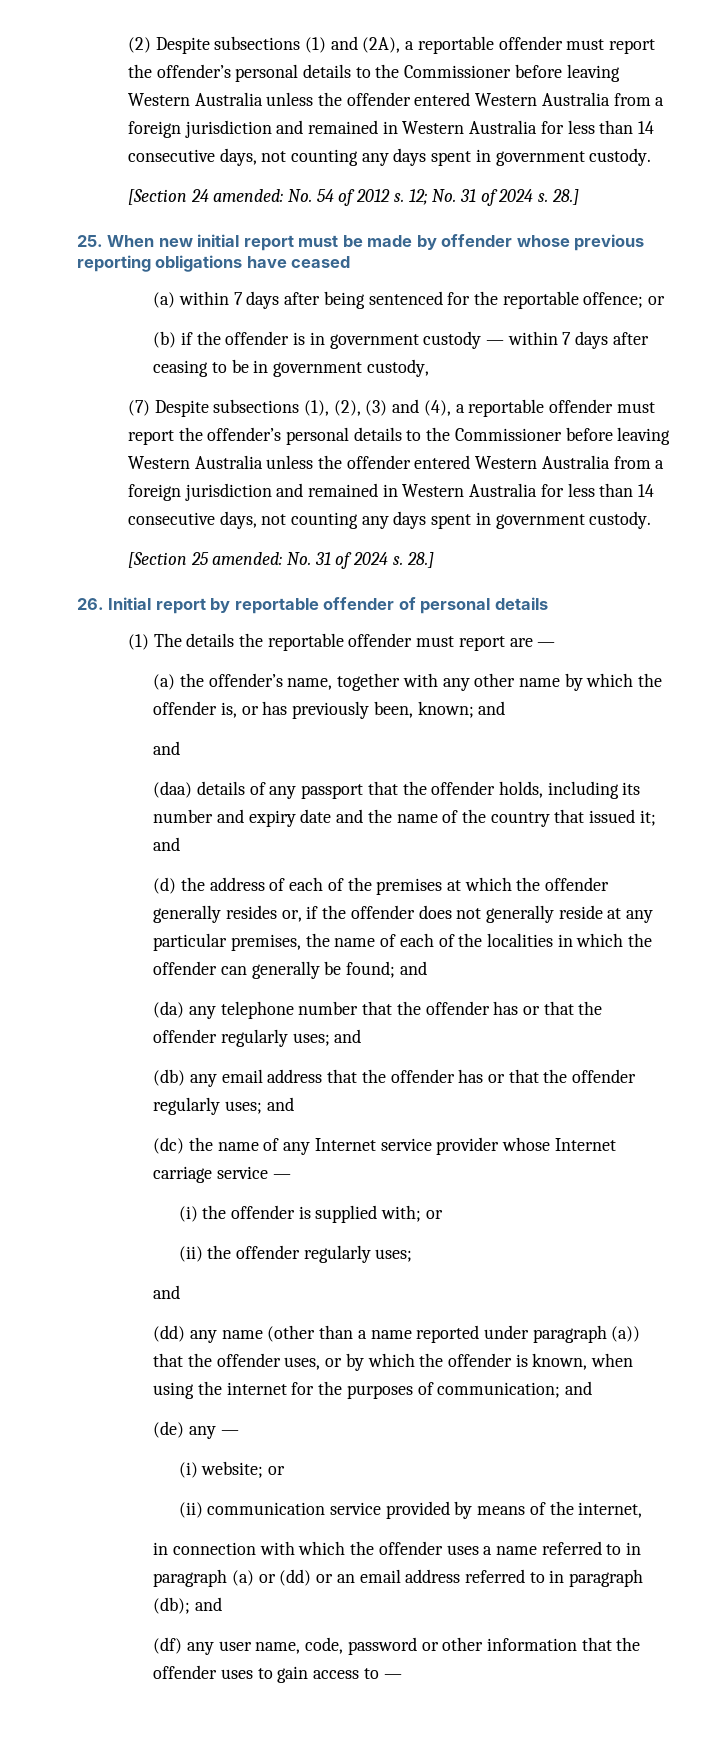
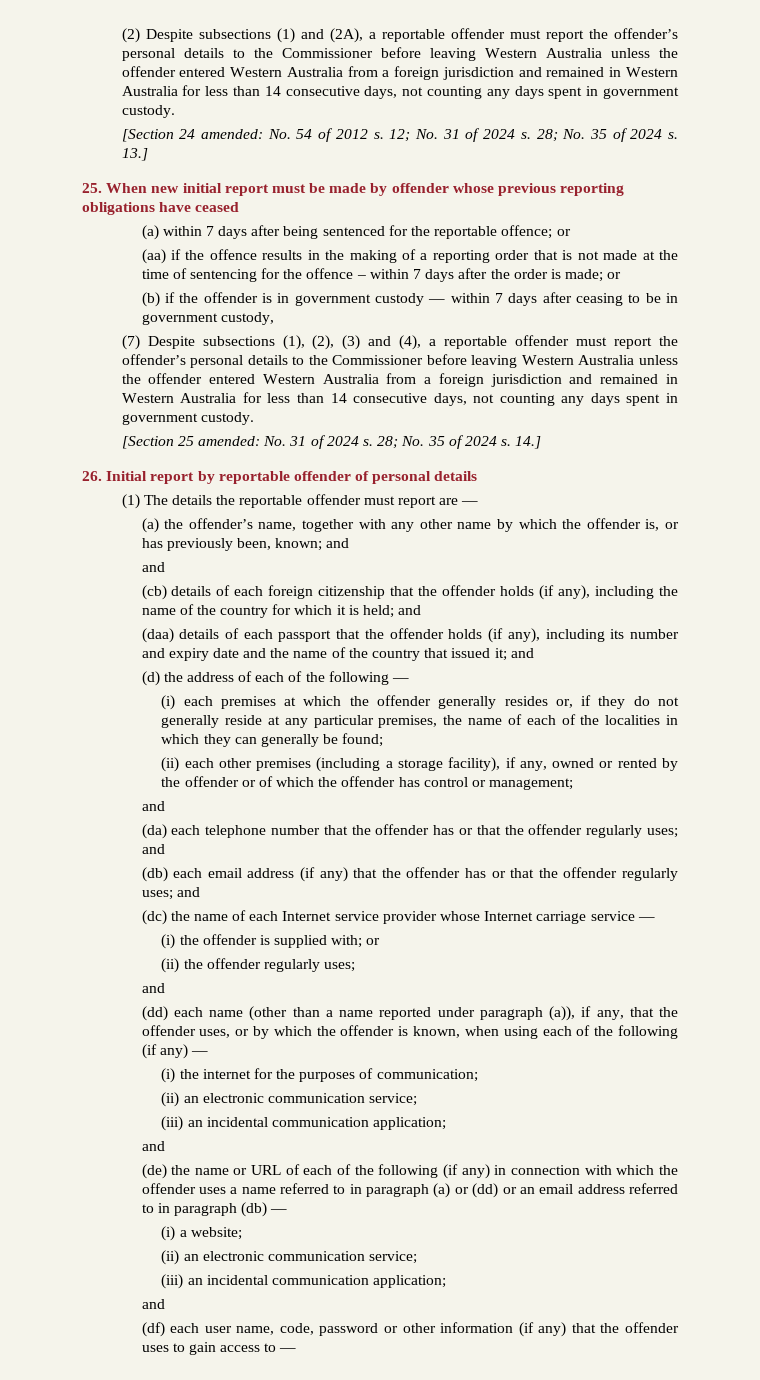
- 12; No. 31 of 2024 s. 28.]
+ 12; No. 31 of 2024 s. 28; No. 35 of 2024 s. 13.]
+ (aa) if the offence results in the making of a reporting order that is not made at the time of sentencing for the offence – within 7 days after the order is made; or
- [Section 25 amended: No. 31 of 2024 s. 28.]
+ [Section 25 amended: No. 31 of 2024 s. 28; No. 35 of 2024 s. 14.]
+ (cb) details of each foreign citizenship that the offender holds (if any), including the name of the country for which it is held; and
- (daa) details of any passport that the offender holds, including its number and expiry date and the name of the country that issued it; and
+ (daa) details of each passport that the offender holds (if any), including its number and expiry date and the name of the country that issued it; and
- (d) the address of each of the premises at which the offender generally resides or, if the offender does not generally reside at any particular premises, the name of each of the localities in which the offender can generally be found; and
+ (d) the address of each of the following —
+ (i) each premises at which the offender generally resides or, if they do not generally reside at any particular premises, the name of each of the localities in which they can generally be found;
+ (ii) each other premises (including a storage facility), if any, owned or rented by the offender or of which the offender has control or management;
+ and
- (da) any telephone number that the offender has or that the offender regularly uses; and
+ (da) each telephone number that the offender has or that the offender regularly uses; and
- (db) any email address that the offender has or that the offender regularly uses; and
+ (db) each email address (if any) that the offender has or that the offender regularly uses; and
- (dc) the name of any Internet service provider whose Internet carriage service —
+ (dc) the name of each Internet service provider whose Internet carriage service —
- (dd) any name (other than a name reported under paragraph (a)) that the offender uses, or by which the offender is known, when using the internet for the purposes of communication; and
- (de) any —
- (i) website; or
- (ii) communication service provided by means of the internet,
- in connection with which the offender uses a name referred to in paragraph (a) or (dd) or an email address referred to in paragraph (db); and
+ (dd) each name (other than a name reported under paragraph (a)), if any, that the offender uses, or by which the offender is known, when using each of the following (if any) —
+ (i) the internet for the purposes of communication;
+ (ii) an electronic communication service;
+ (iii) an incidental communication application;
+ and
+ (de) the name or URL of each of the following (if any) in connection with which the offender uses a name referred to in paragraph (a) or (dd) or an email address referred to in paragraph (db) —
+ (i) a website;
+ (ii) an electronic communication service;
+ (iii) an incidental communication application;
+ and
- (df) any user name, code, password or other information that the offender uses to gain access to —
+ (df) each user name, code, password or other information (if any) that the offender uses to gain access to —

